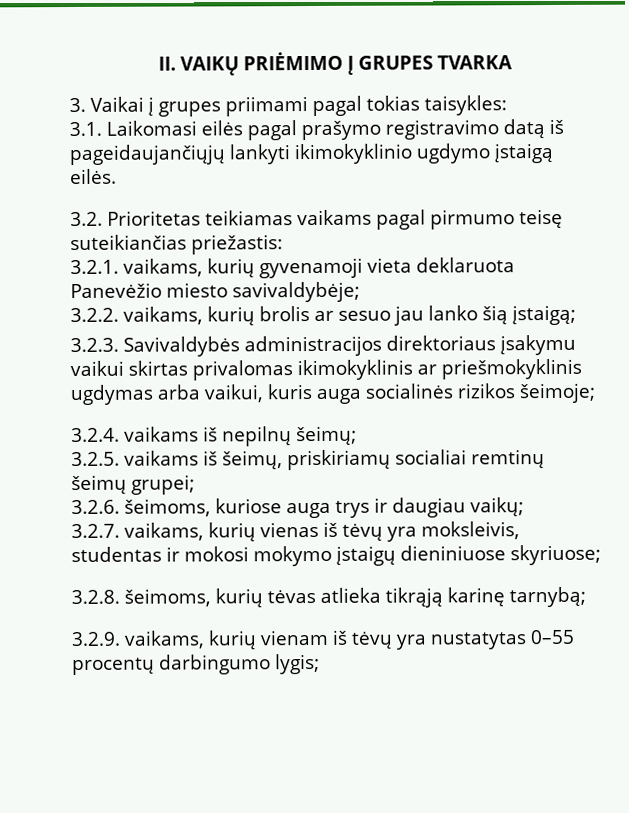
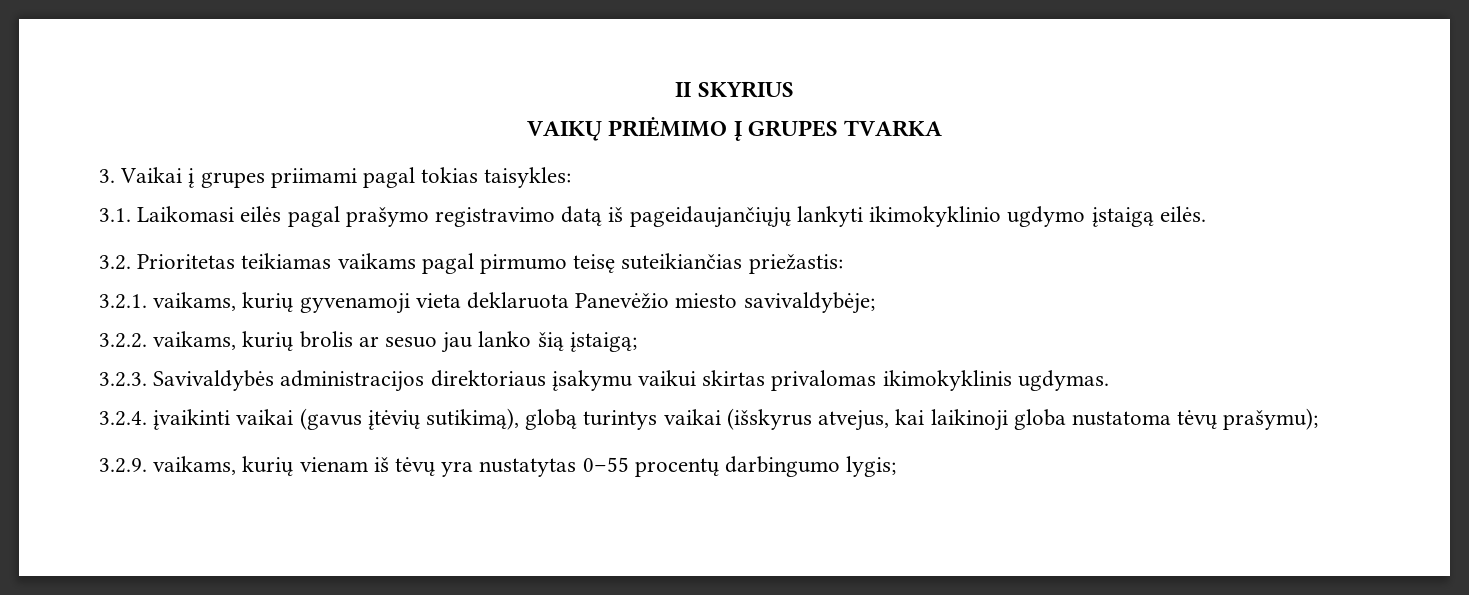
- II. VAIKŲ PRIĖMIMO Į GRUPES TVARKA
+ II SKYRIUS
+ VAIKŲ PRIĖMIMO Į GRUPES TVARKA
- 3.2.3. Savivaldybės administracijos direktoriaus įsakymu vaikui skirtas privalomas ikimokyklinis ar priešmokyklinis ugdymas arba vaikui, kuris auga socialinės rizikos šeimoje;
- 3.2.4. vaikams iš nepilnų šeimų;
- 3.2.5. vaikams iš šeimų, priskiriamų socialiai remtinų šeimų grupei;
- 3.2.6. šeimoms, kuriose auga trys ir daugiau vaikų;
- 3.2.7. vaikams, kurių vienas iš tėvų yra moksleivis, studentas ir mokosi mokymo įstaigų dieniniuose skyriuose;
- 3.2.8. šeimoms, kurių tėvas atlieka tikrąją karinę tarnybą;
+ 3.2.3. Savivaldybės administracijos direktoriaus įsakymu vaikui skirtas privalomas ikimokyklinis ugdymas.
+ 3.2.4. įvaikinti vaikai (gavus įtėvių sutikimą), globą turintys vaikai (išskyrus atvejus, kai laikinoji globa nustatoma tėvų prašymu);

